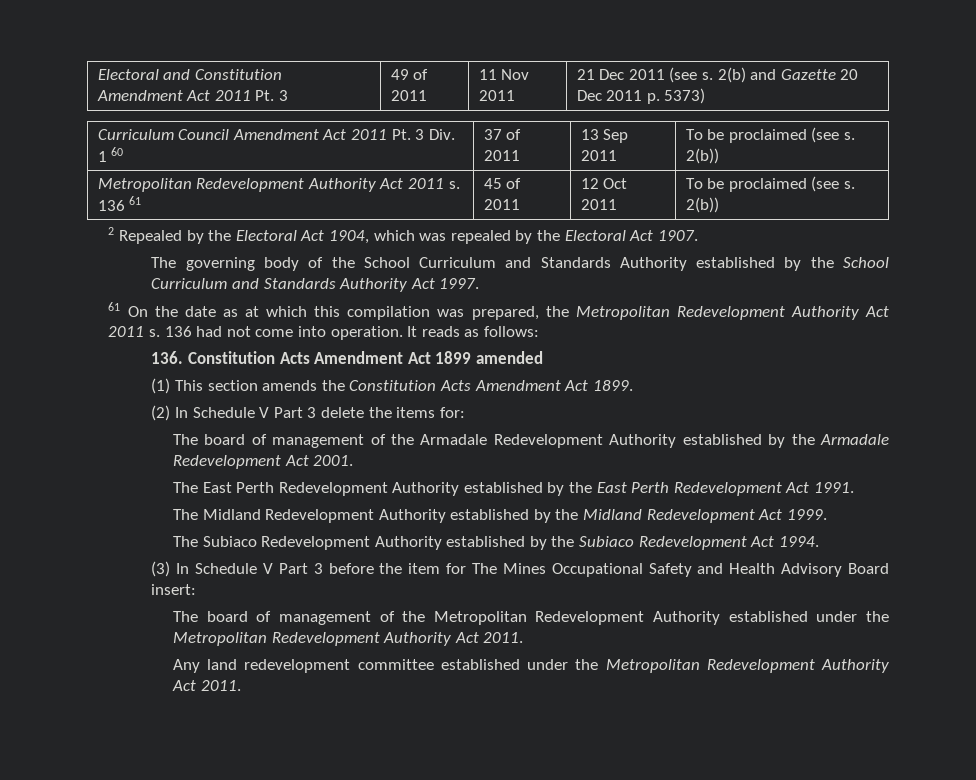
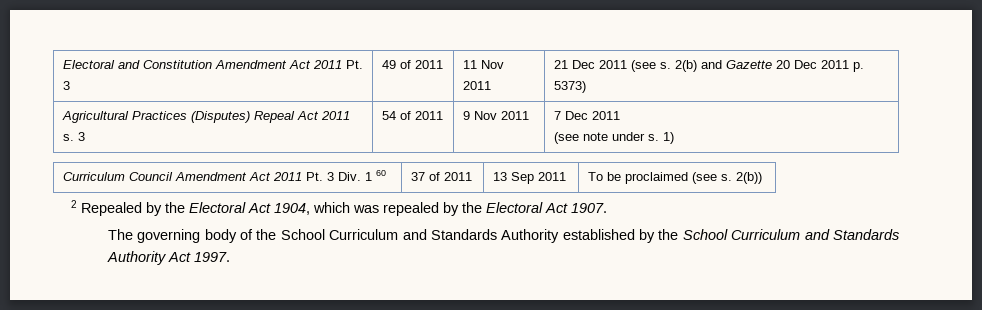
+ Agricultural Practices (Disputes) Repeal Act 2011 s. 3 | 54 of 2011 | 9 Nov 2011 | 7 Dec 2011
+ (see note under s. 1)
- Metropolitan Redevelopment Authority Act 2011 s. 136 61 | 45 of 2011 | 12 Oct 2011 | To be proclaimed (see s. 2(b))
- 61 On the date as at which this compilation was prepared, the Metropolitan Redevelopment Authority Act 2011 s. 136 had not come into operation. It reads as follows:
- 136. Constitution Acts Amendment Act 1899 amended
- (1) This section amends the Constitution Acts Amendment Act 1899.
- (2) In Schedule V Part 3 delete the items for:
- The board of management of the Armadale Redevelopment Authority established by the Armadale Redevelopment Act 2001.
- The East Perth Redevelopment Authority established by the East Perth Redevelopment Act 1991.
- The Midland Redevelopment Authority established by the Midland Redevelopment Act 1999.
- The Subiaco Redevelopment Authority established by the Subiaco Redevelopment Act 1994.
- (3) In Schedule V Part 3 before the item for The Mines Occupational Safety and Health Advisory Board insert:
- The board of management of the Metropolitan Redevelopment Authority established under the Metropolitan Redevelopment Authority Act 2011.
- Any land redevelopment committee established under the Metropolitan Redevelopment Authority Act 2011.

